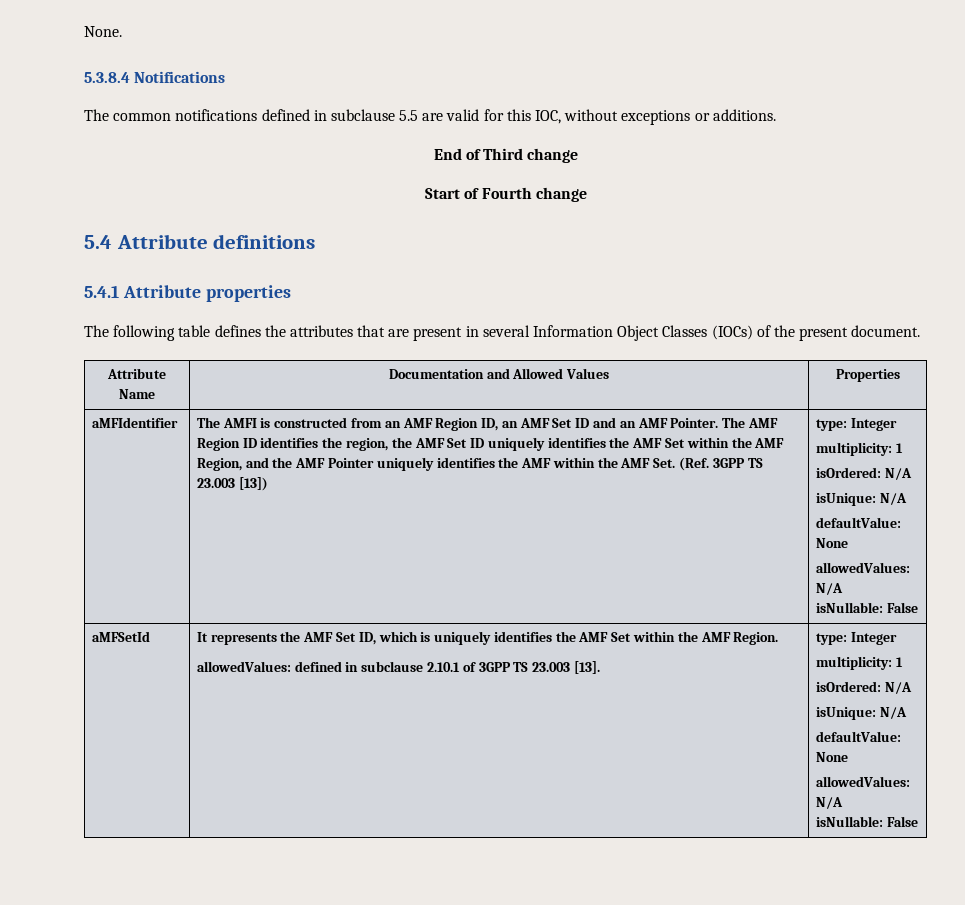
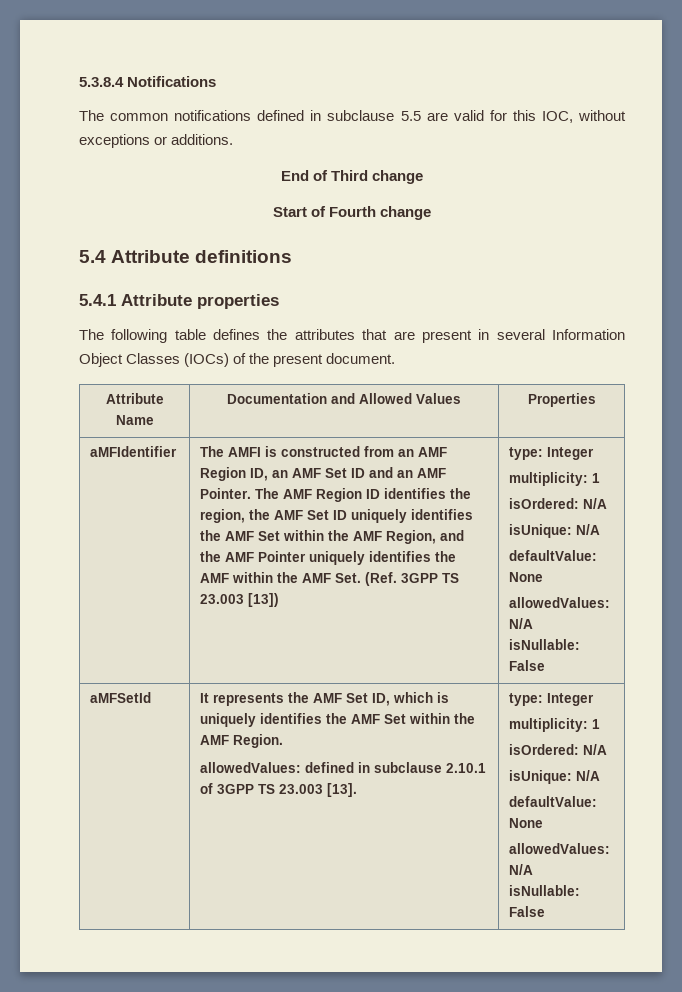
- None.

